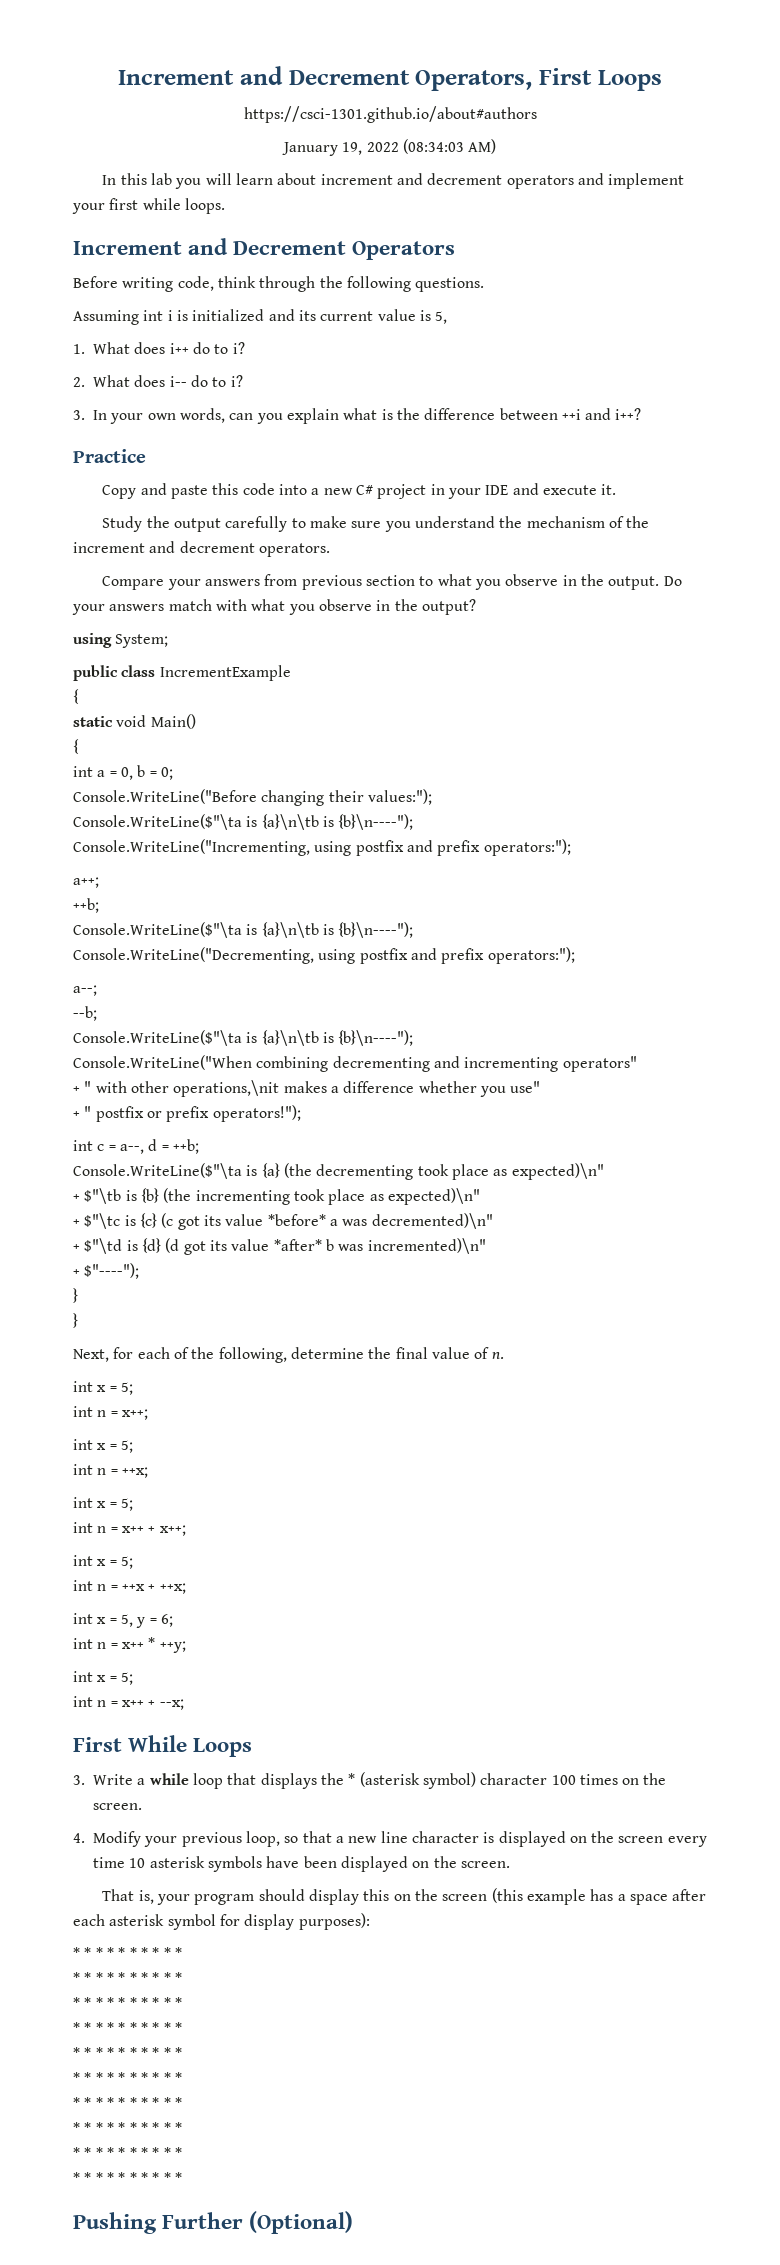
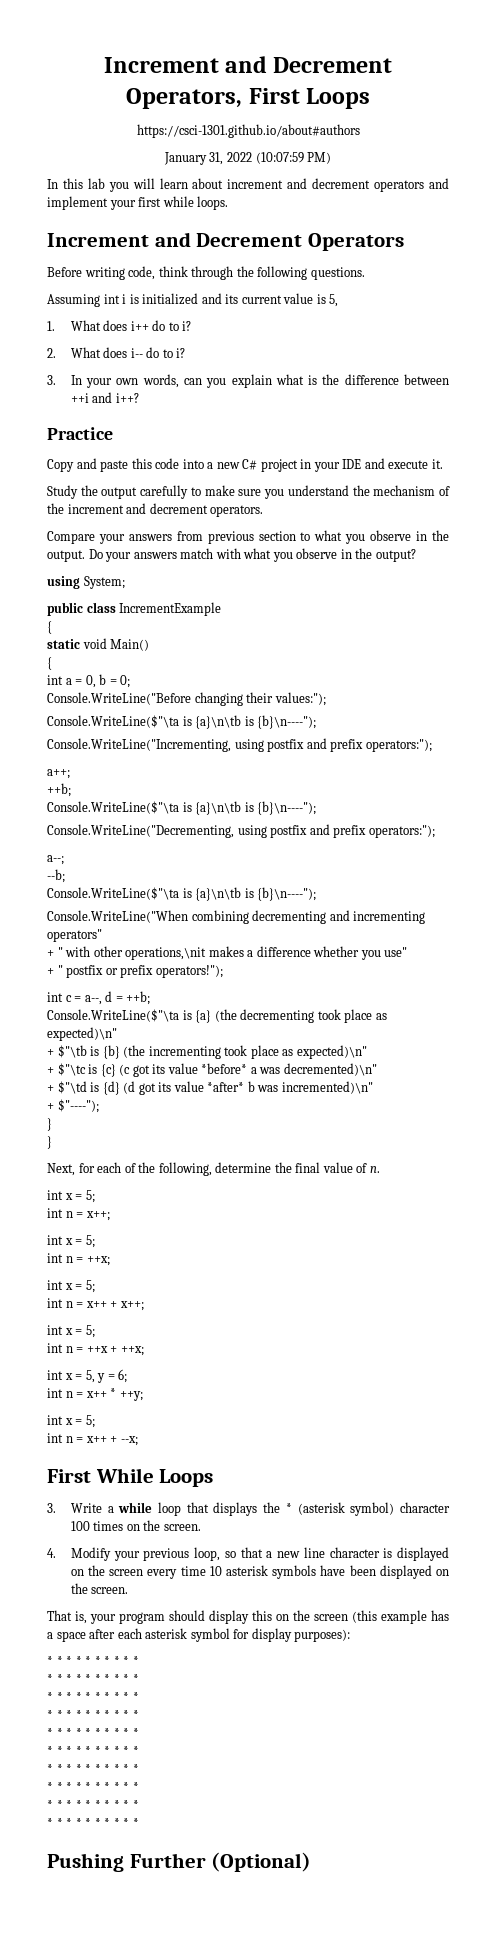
- January 19, 2022 (08:34:03 AM)
+ January 31, 2022 (10:07:59 PM)

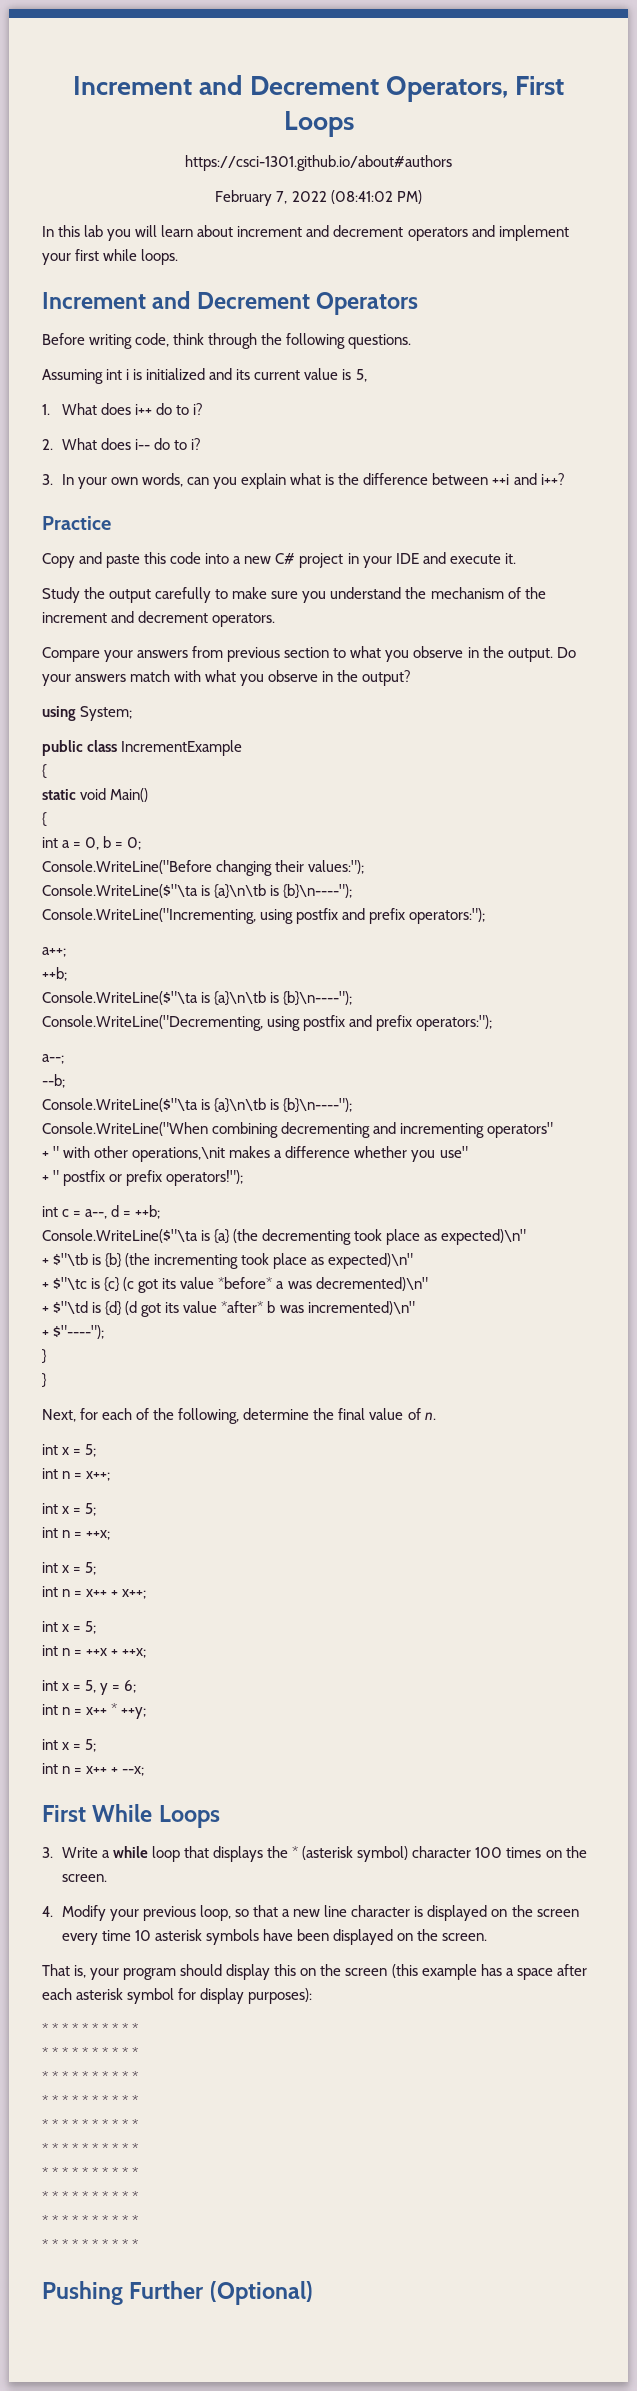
- January 31, 2022 (10:07:59 PM)
+ February 7, 2022 (08:41:02 PM)

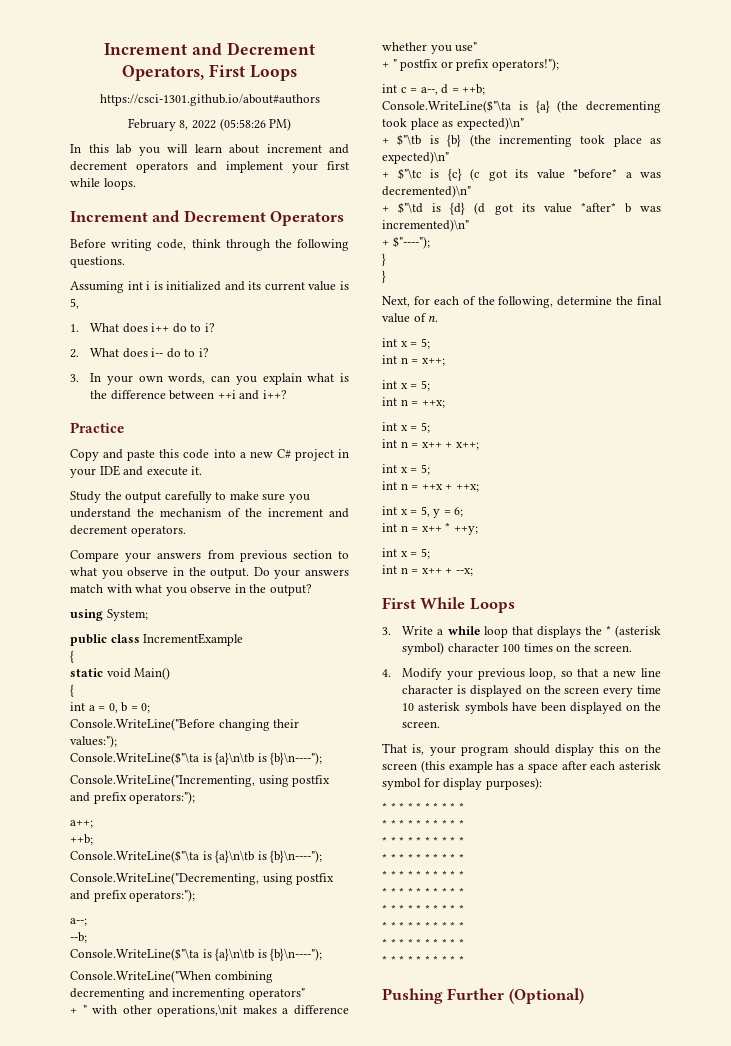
- February 7, 2022 (08:41:02 PM)
+ February 8, 2022 (05:58:26 PM)

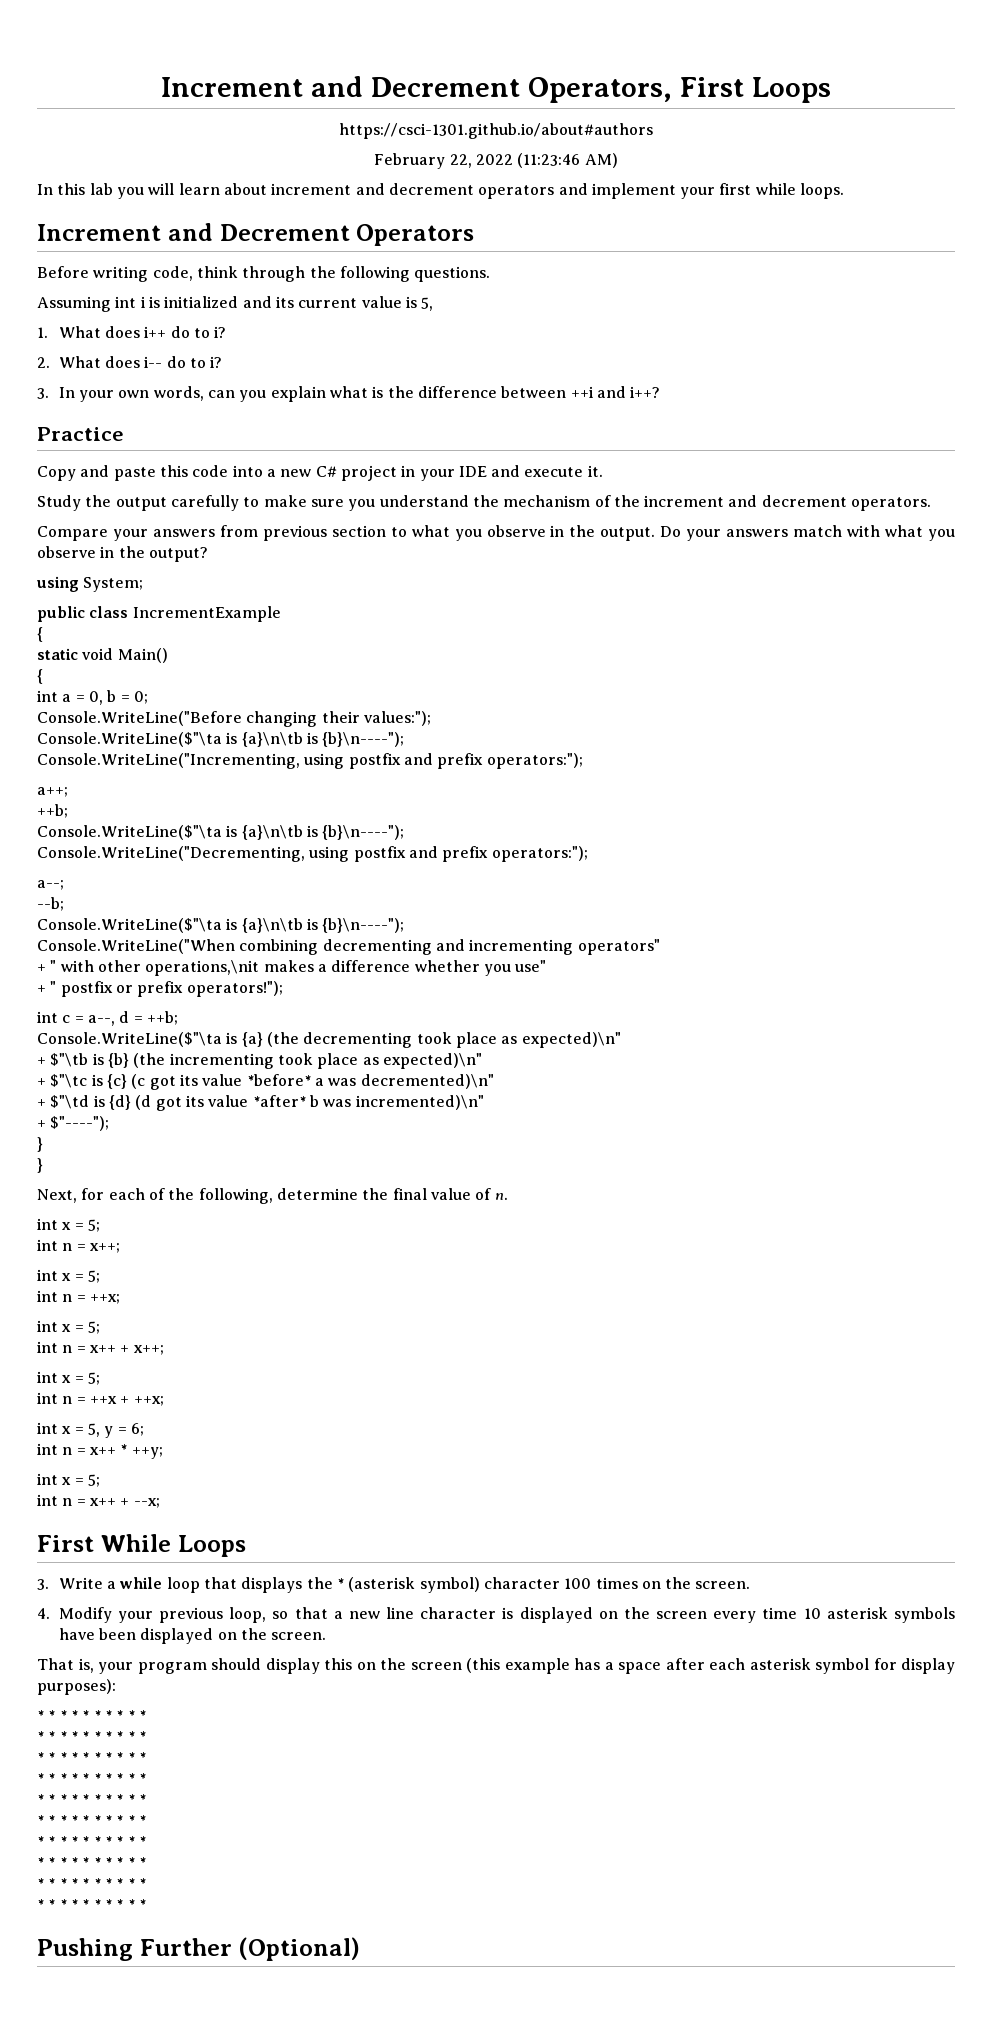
- February 8, 2022 (05:58:26 PM)
+ February 22, 2022 (11:23:46 AM)

